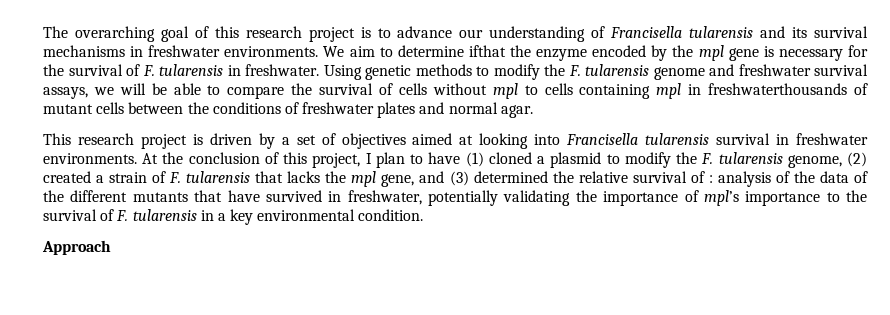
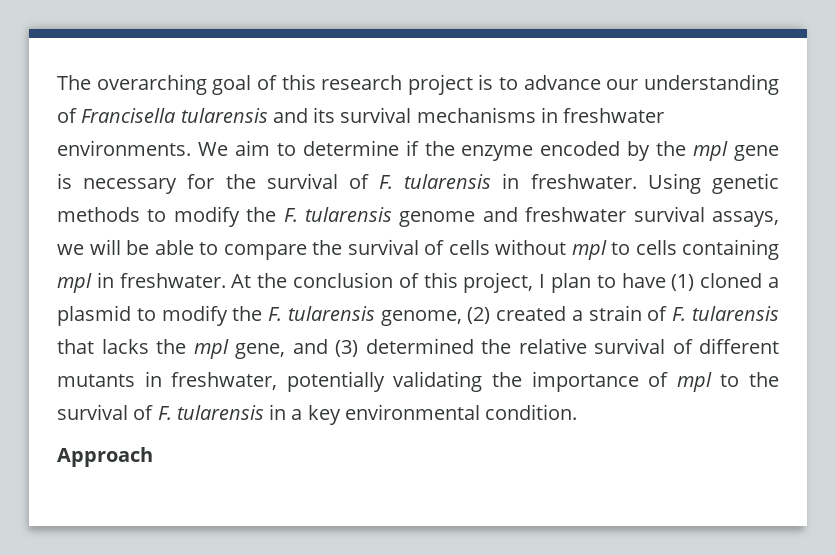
- We aim to determine ifthat the enzyme encoded by the mpl gene is necessary for the survival of F. tularensis in freshwater.
+ We aim to determine if the enzyme encoded by the mpl gene is necessary for the survival of F. tularensis in freshwater.
- Using genetic methods to modify the F. tularensis genome and freshwater survival assays, we will be able to compare the survival of cells without mpl to cells containing mpl in freshwaterthousands of mutant cells between the conditions of freshwater plates and normal agar.
- This research project is driven by a set of objectives aimed at looking into Francisella tularensis survival in freshwater environments.
+ Using genetic methods to modify the F. tularensis genome and freshwater survival assays, we will be able to compare the survival of cells without mpl to cells containing mpl in freshwater.
- At the conclusion of this project, I plan to have (1) cloned a plasmid to modify the F. tularensis genome, (2) created a strain of F. tularensis that lacks the mpl gene, and (3) determined the relative survival of : analysis of the data of the different mutants that have survived in freshwater, potentially validating the importance of mpl’s importance to the survival of F. tularensis in a key environmental condition.
+ At the conclusion of this project, I plan to have (1) cloned a plasmid to modify the F. tularensis genome, (2) created a strain of F. tularensis that lacks the mpl gene, and (3) determined the relative survival of different mutants in freshwater, potentially validating the importance of mpl to the survival of F. tularensis in a key environmental condition.

